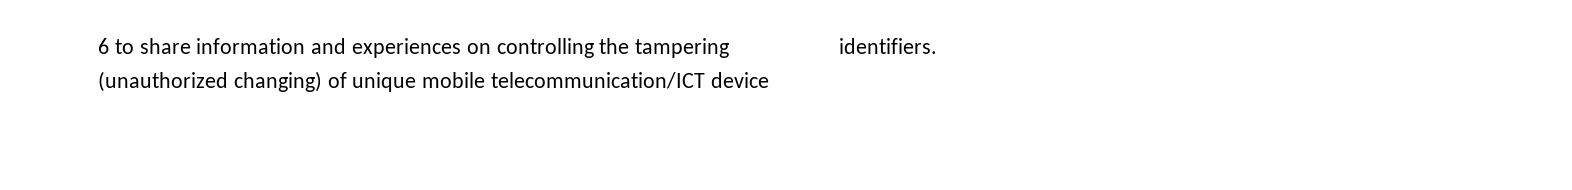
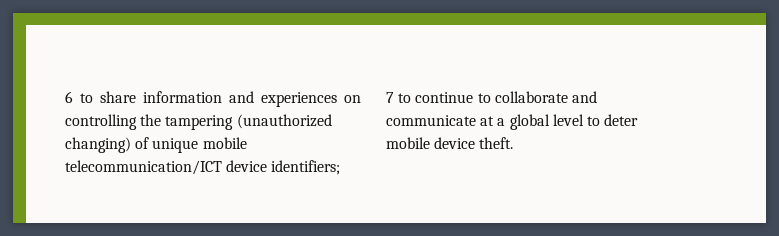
- 6 to share information and experiences on controlling the tampering (unauthorized changing) of unique mobile telecommunication/ICT device identifiers.
+ 6 to share information and experiences on controlling the tampering (unauthorized changing) of unique mobile telecommunication/ICT device identifiers;
+ 7 to continue to collaborate and communicate at a global level to deter mobile device theft.

